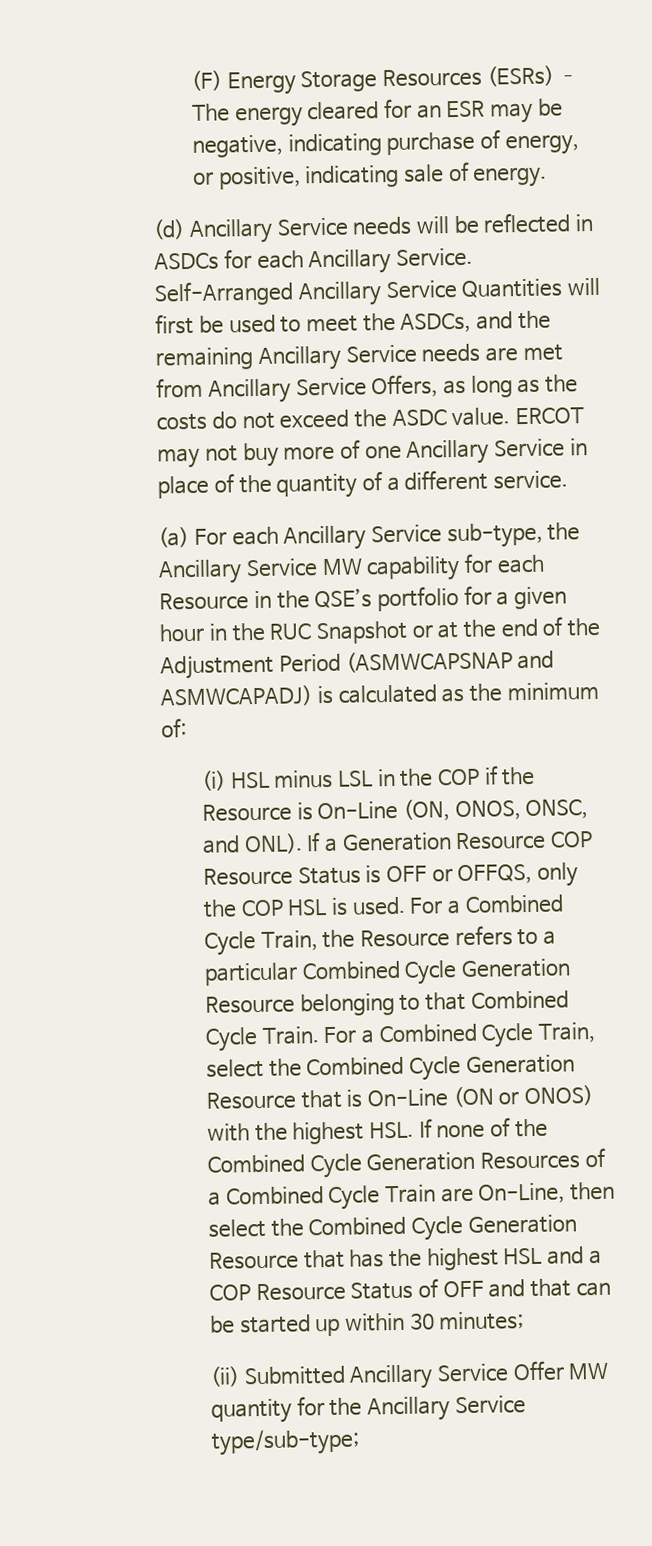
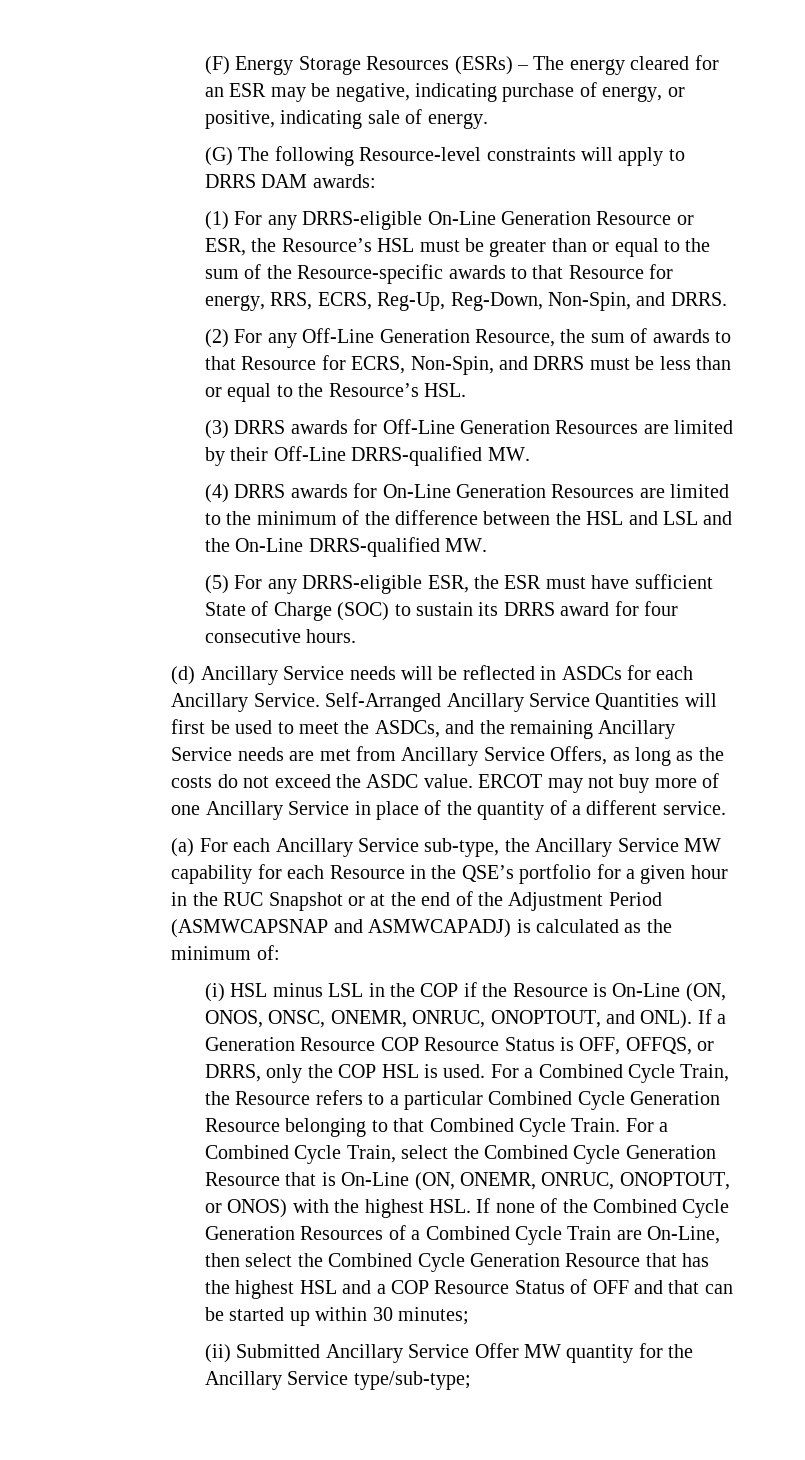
+ (G) The following Resource-level constraints will apply to DRRS DAM awards:
+ (1) For any DRRS-eligible On-Line Generation Resource or ESR, the Resource’s HSL must be greater than or equal to the sum of the Resource-specific awards to that Resource for energy, RRS, ECRS, Reg-Up, Reg-Down, Non-Spin, and DRRS.
+ (2) For any Off-Line Generation Resource, the sum of awards to that Resource for ECRS, Non-Spin, and DRRS must be less than or equal to the Resource’s HSL.
+ (3) DRRS awards for Off-Line Generation Resources are limited by their Off-Line DRRS-qualified MW.
+ (4) DRRS awards for On-Line Generation Resources are limited to the minimum of the difference between the HSL and LSL and the On-Line DRRS-qualified MW.
+ (5) For any DRRS-eligible ESR, the ESR must have sufficient State of Charge (SOC) to sustain its DRRS award for four consecutive hours.
- (i) HSL minus LSL in the COP if the Resource is On-Line (ON, ONOS, ONSC, and ONL).
+ (i) HSL minus LSL in the COP if the Resource is On-Line (ON, ONOS, ONSC, ONEMR, ONRUC, ONOPTOUT, and ONL).
- If a Generation Resource COP Resource Status is OFF or OFFQS, only the COP HSL is used.
+ If a Generation Resource COP Resource Status is OFF, OFFQS, or DRRS, only the COP HSL is used.
- For a Combined Cycle Train, select the Combined Cycle Generation Resource that is On-Line (ON or ONOS) with the highest HSL. If none of the Combined Cycle Generation Resources of a Combined Cycle Train are On-Line, then select the Combined Cycle Generation Resource that has the highest HSL and a COP Resource Status of OFF and that can be started up within 30 minutes;
+ For a Combined Cycle Train, select the Combined Cycle Generation Resource that is On-Line (ON, ONEMR, ONRUC, ONOPTOUT, or ONOS) with the highest HSL. If none of the Combined Cycle Generation Resources of a Combined Cycle Train are On-Line, then select the Combined Cycle Generation Resource that has the highest HSL and a COP Resource Status of OFF and that can be started up within 30 minutes;

